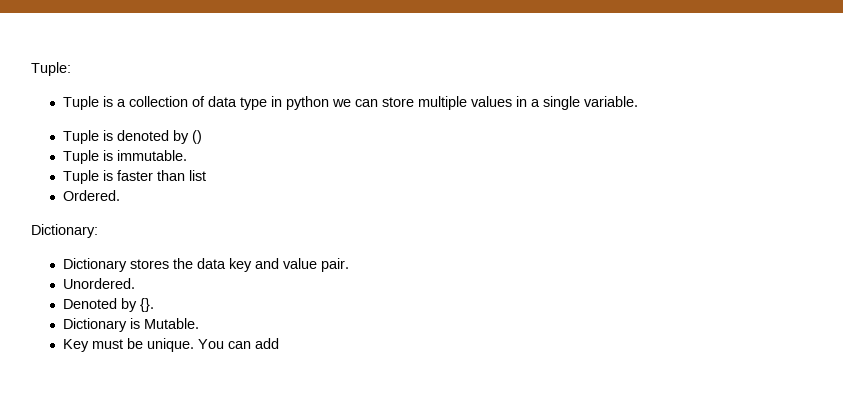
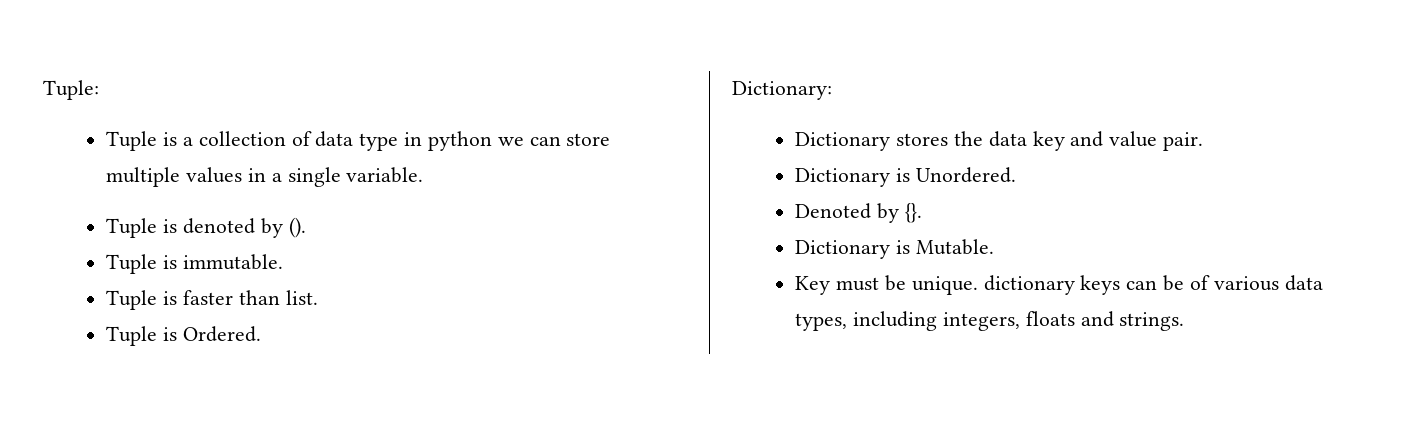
- Tuple is denoted by ()
+ Tuple is denoted by ().
- Tuple is faster than list
- Ordered.
+ Tuple is faster than list.
+ Tuple is Ordered.
- Unordered.
+ Dictionary is Unordered.
- Key must be unique. You can add
+ Key must be unique. dictionary keys can be of various data types, including integers, floats and strings.

